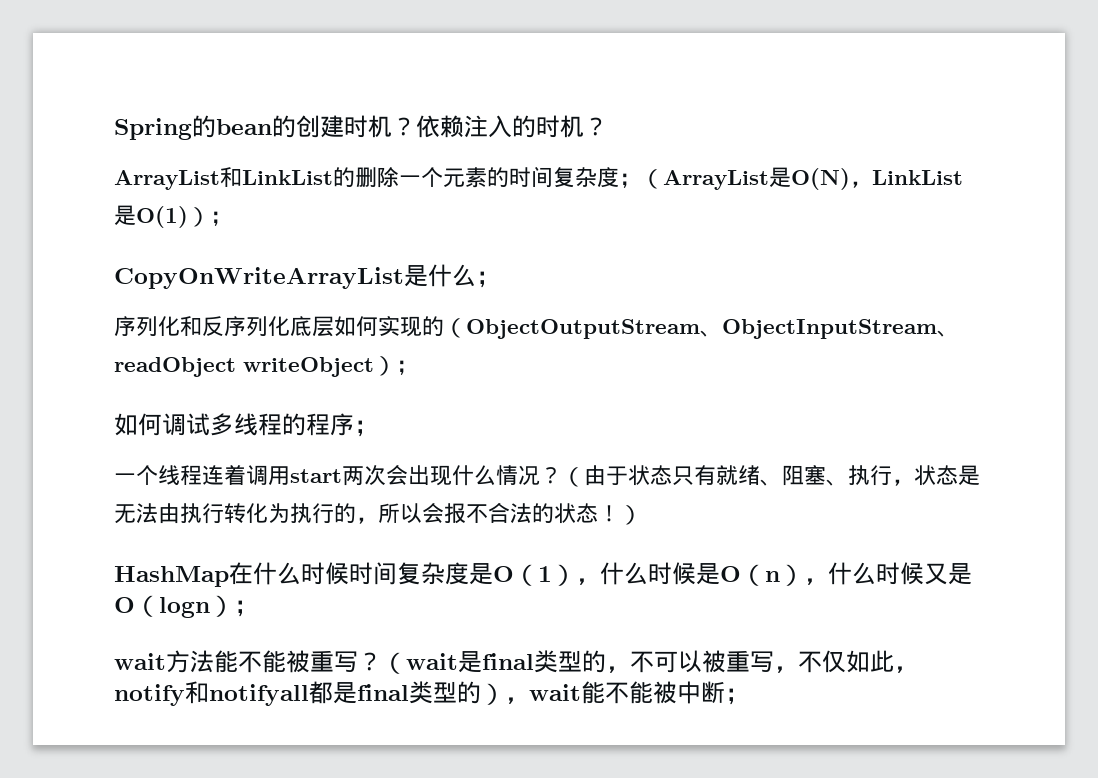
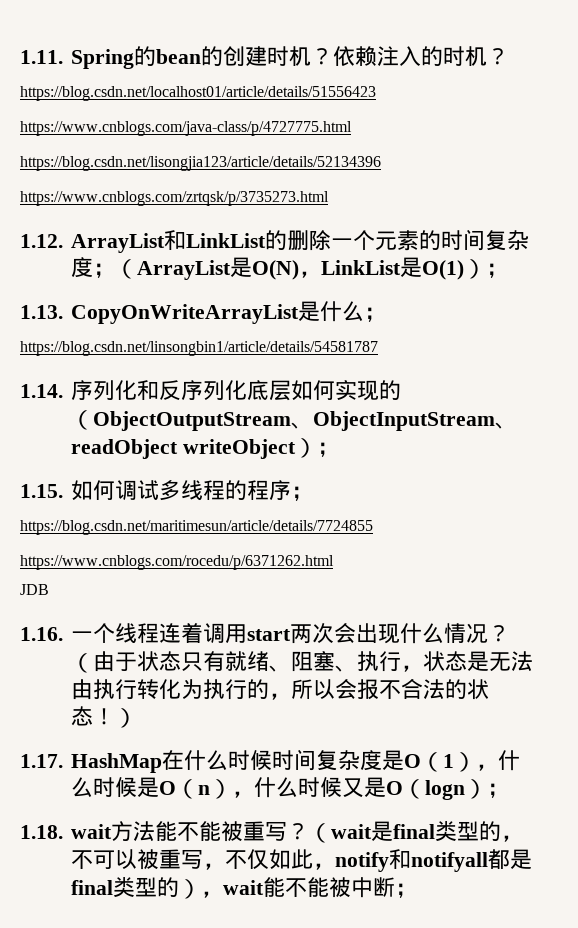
- Spring的bean的创建时机？
+ 1.11. Spring的bean的创建时机？
- ArrayList和LinkList的删除一个元素的时间复杂度；（ArrayList是O(N)，LinkList是O(1)）；
+ https://blog.csdn.net/localhost01/article/details/51556423
+ https://www.cnblogs.com/java-class/p/4727775.html
+ https://blog.csdn.net/lisongjia123/article/details/52134396
+ https://www.cnblogs.com/zrtqsk/p/3735273.html
+ 1.12. ArrayList和LinkList的删除一个元素的时间复杂度；（ArrayList是O(N)，LinkList是O(1)）；
- CopyOnWriteArrayList是什么；
+ 1.13. CopyOnWriteArrayList是什么；
- 序列化和反序列化底层如何实现的（ObjectOutputStream、ObjectInputStream、readObject writeObject）；
+ https://blog.csdn.net/linsongbin1/article/details/54581787
+ 1.14.序列化和反序列化底层如何实现的（ObjectOutputStream、ObjectInputStream、readObject writeObject）；
- 如何调试多线程的程序；
+ 1.15.如何调试多线程的程序；
- 一个线程连着调用start两次会出现什么情况？
+ https://blog.csdn.net/maritimesun/article/details/7724855
+ https://www.cnblogs.com/rocedu/p/6371262.html
+ JDB
+ 1.16.一个线程连着调用start两次会出现什么情况？
- HashMap在什么时候时间复杂度是O（1），什么时候是O（n），什么时候又是O（logn）；
+ 1.17. HashMap在什么时候时间复杂度是O（1），什么时候是O（n），什么时候又是O（logn）；
- wait方法能不能被重写？
+ 1.18. wait方法能不能被重写？

